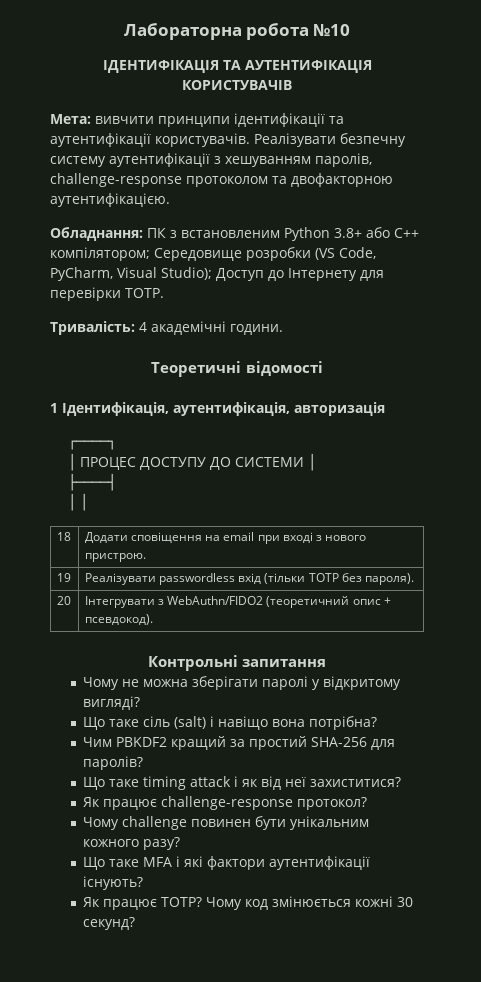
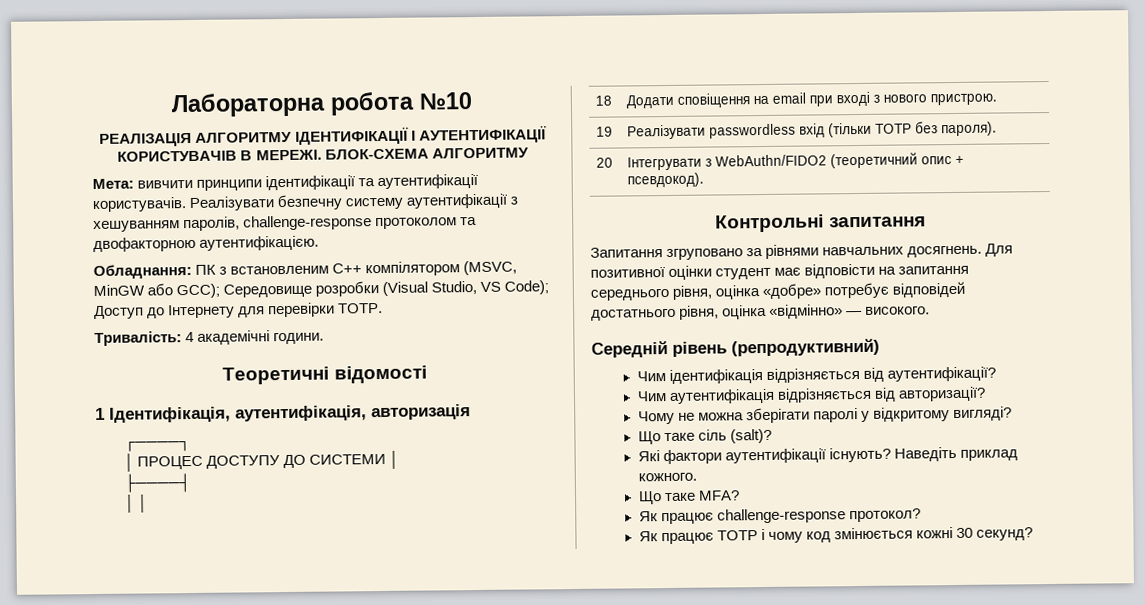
- ІДЕНТИФІКАЦІЯ ТА АУТЕНТИФІКАЦІЯ КОРИСТУВАЧІВ
+ РЕАЛІЗАЦІЯ АЛГОРИТМУ ІДЕНТИФІКАЦІЇ І АУТЕНТИФІКАЦІЇ КОРИСТУВАЧІВ В МЕРЕЖІ. БЛОК-СХЕМА АЛГОРИТМУ
- Обладнання: ПК з встановленим Python 3.8+ або C++ компілятором; Середовище розробки (VS Code, PyCharm, Visual Studio); Доступ до Інтернету для перевірки TOTP.
+ Обладнання: ПК з встановленим C++ компілятором (MSVC, MinGW або GCC); Середовище розробки (Visual Studio, VS Code); Доступ до Інтернету для перевірки TOTP.
+ Запитання згруповано за рівнями навчальних досягнень. Для позитивної оцінки студент має відповісти на запитання середнього рівня, оцінка «добре» потребує відповідей достатнього рівня, оцінка «відмінно» — високого.
+ Середній рівень (репродуктивний)
+ Чим ідентифікація відрізняється від аутентифікації?
+ Чим аутентифікація відрізняється від авторизації?
- Що таке сіль (salt) і навіщо вона потрібна?
- Чим PBKDF2 кращий за простий SHA-256 для паролів?
- Що таке timing attack і як від неї захиститися?
+ Що таке сіль (salt)?
+ Які фактори аутентифікації існують? Наведіть приклад кожного.
+ Що таке MFA?
  Як працює challenge-response протокол?
- Чому challenge повинен бути унікальним кожного разу?
- Що таке MFA і які фактори аутентифікації існують?
- Як працює TOTP? Чому код змінюється кожні 30 секунд?
+ Як працює TOTP і чому код змінюється кожні 30 секунд?

